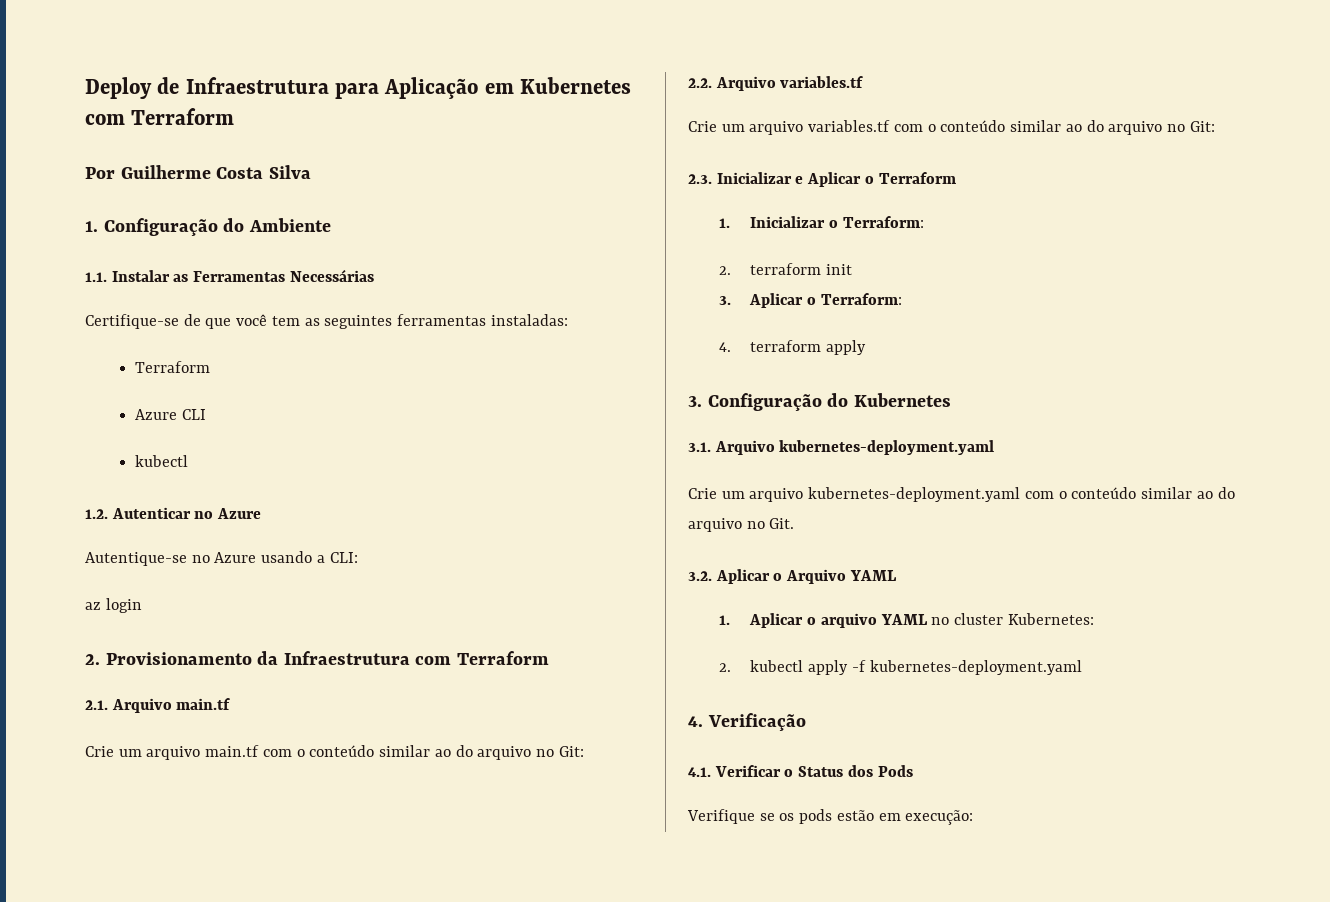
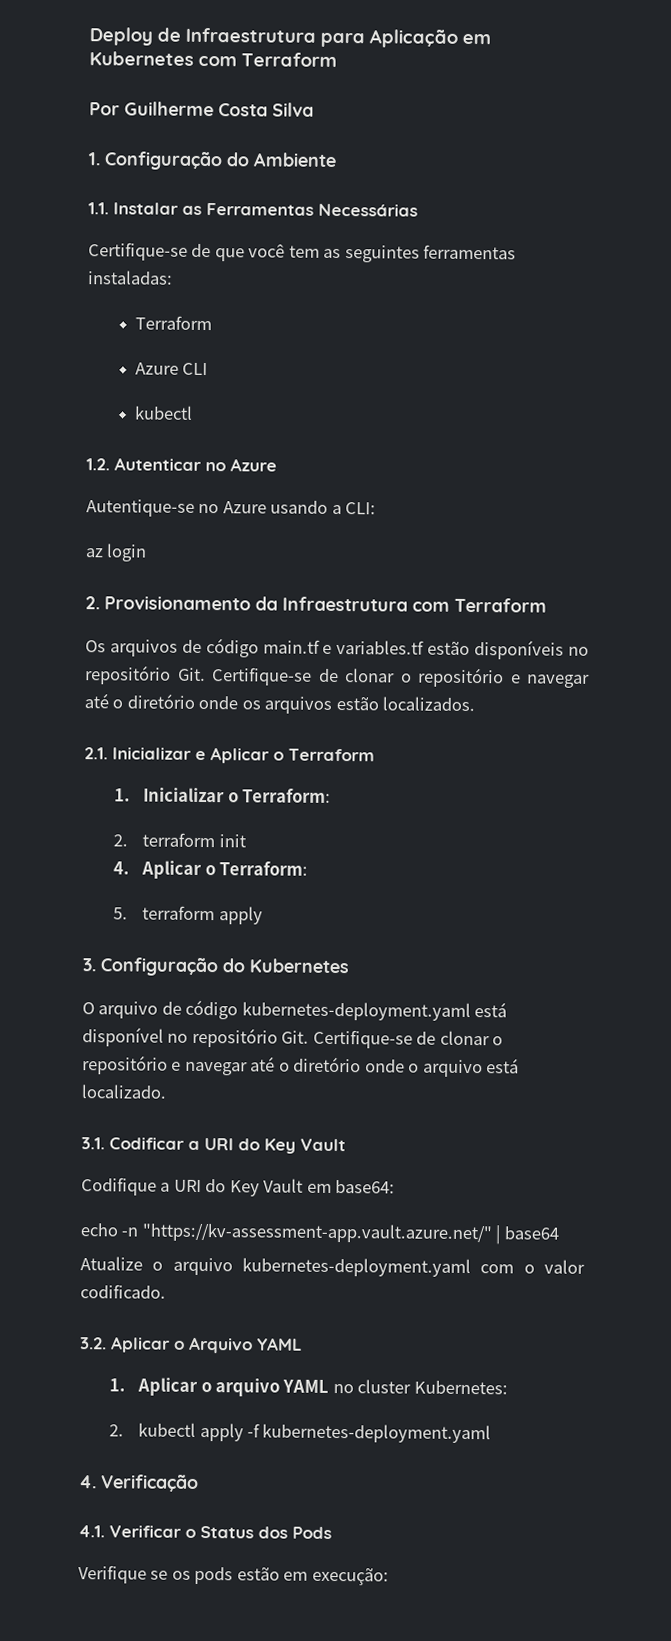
- 2.1. Arquivo main.tf
- Crie um arquivo main.tf com o conteúdo similar ao do arquivo no Git:
- 2.2. Arquivo variables.tf
- Crie um arquivo variables.tf com o conteúdo similar ao do arquivo no Git:
- 2.3. Inicializar e Aplicar o Terraform
+ Os arquivos de código main.tf e variables.tf estão disponíveis no repositório Git. Certifique-se de clonar o repositório e navegar até o diretório onde os arquivos estão localizados.
+ 2.1. Inicializar e Aplicar o Terraform
- 3. Aplicar o Terraform:
+ 4. Aplicar o Terraform:
- 4. terraform apply
+ 5. terraform apply
- 3.1. Arquivo kubernetes-deployment.yaml
- Crie um arquivo kubernetes-deployment.yaml com o conteúdo similar ao do arquivo no Git.
+ O arquivo de código kubernetes-deployment.yaml está disponível no repositório Git. Certifique-se de clonar o repositório e navegar até o diretório onde o arquivo está localizado.
+ 3.1. Codificar a URI do Key Vault
+ Codifique a URI do Key Vault em base64:
+ echo -n "https://kv-assessment-app.vault.azure.net/" | base64
+ Atualize o arquivo kubernetes-deployment.yaml com o valor codificado.

